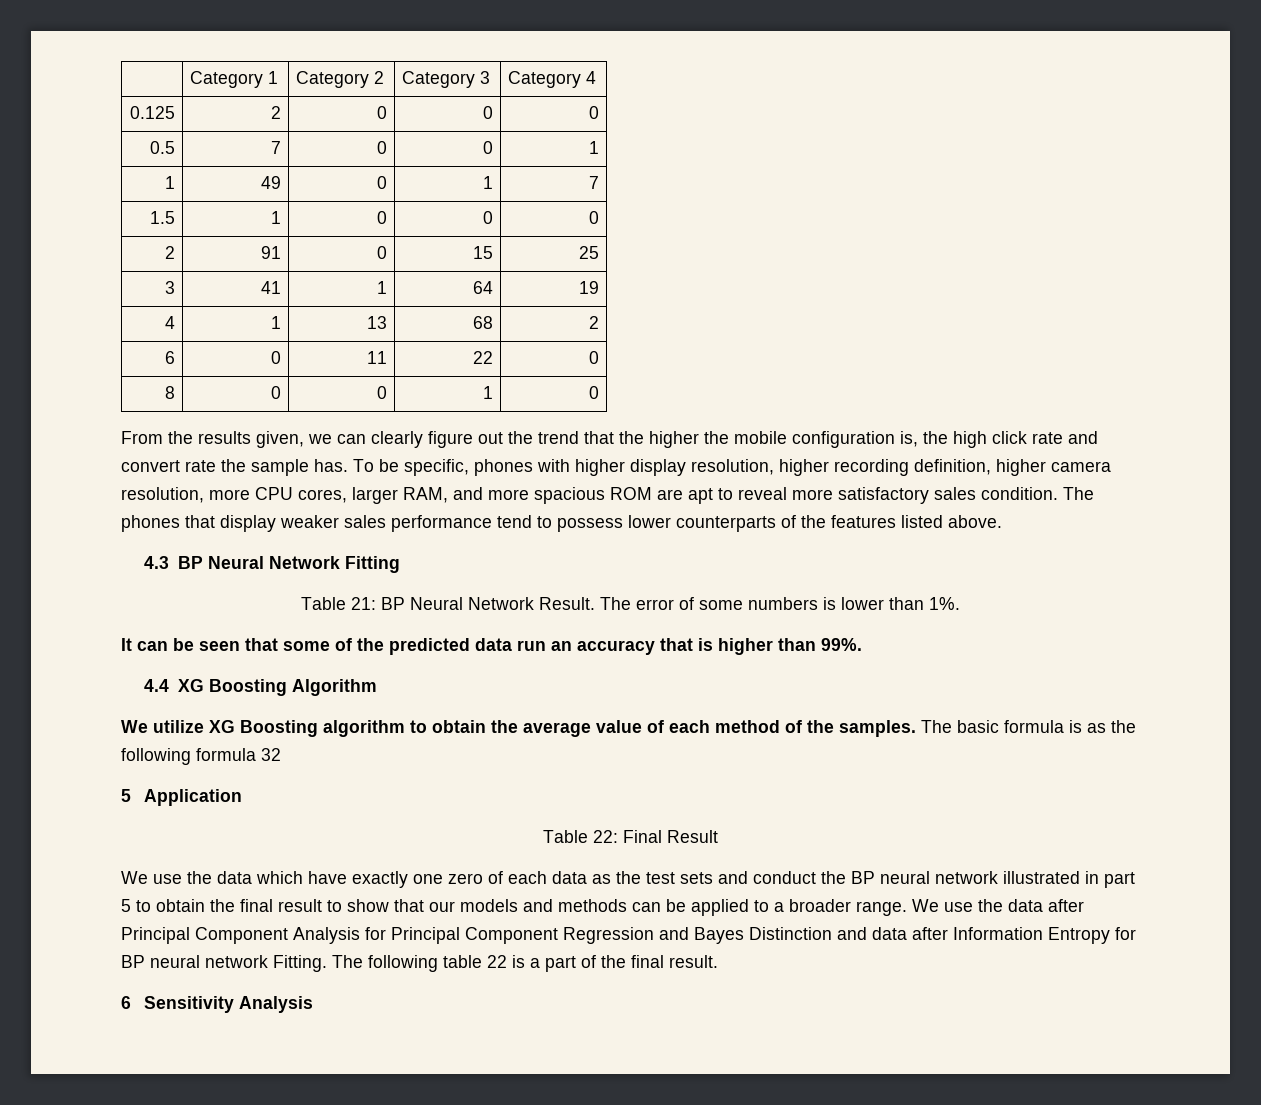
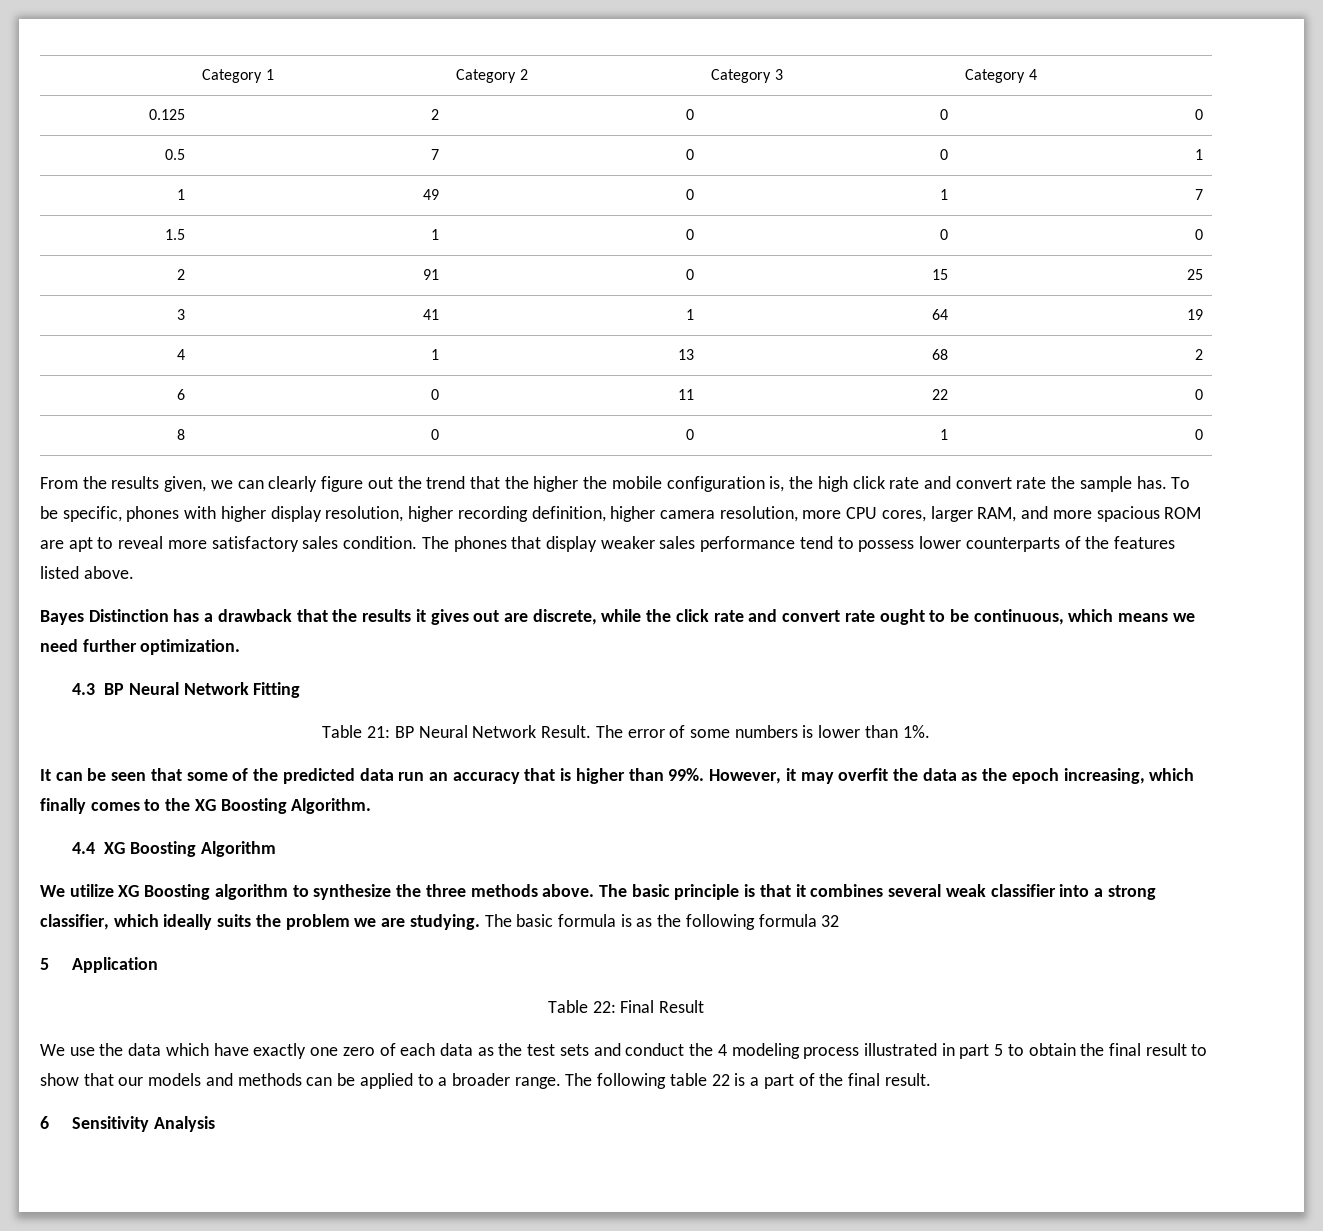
+ Bayes Distinction has a drawback that the results it gives out are discrete, while the click rate and convert rate ought to be continuous, which means we need further optimization.
+ However, it may overfit the data as the epoch increasing, which finally comes to the XG Boosting Algorithm.
- We utilize XG Boosting algorithm to obtain the average value of each method of the samples.
+ We utilize XG Boosting algorithm to synthesize the three methods above. The basic principle is that it combines several weak classifier into a strong classifier, which ideally suits the problem we are studying.
- We use the data which have exactly one zero of each data as the test sets and conduct the BP neural network illustrated in part 5 to obtain the final result to show that our models and methods can be applied to a broader range.
+ We use the data which have exactly one zero of each data as the test sets and conduct the 4 modeling process illustrated in part 5 to obtain the final result to show that our models and methods can be applied to a broader range.
- We use the data after Principal Component Analysis for Principal Component Regression and Bayes Distinction and data after Information Entropy for BP neural network Fitting.

